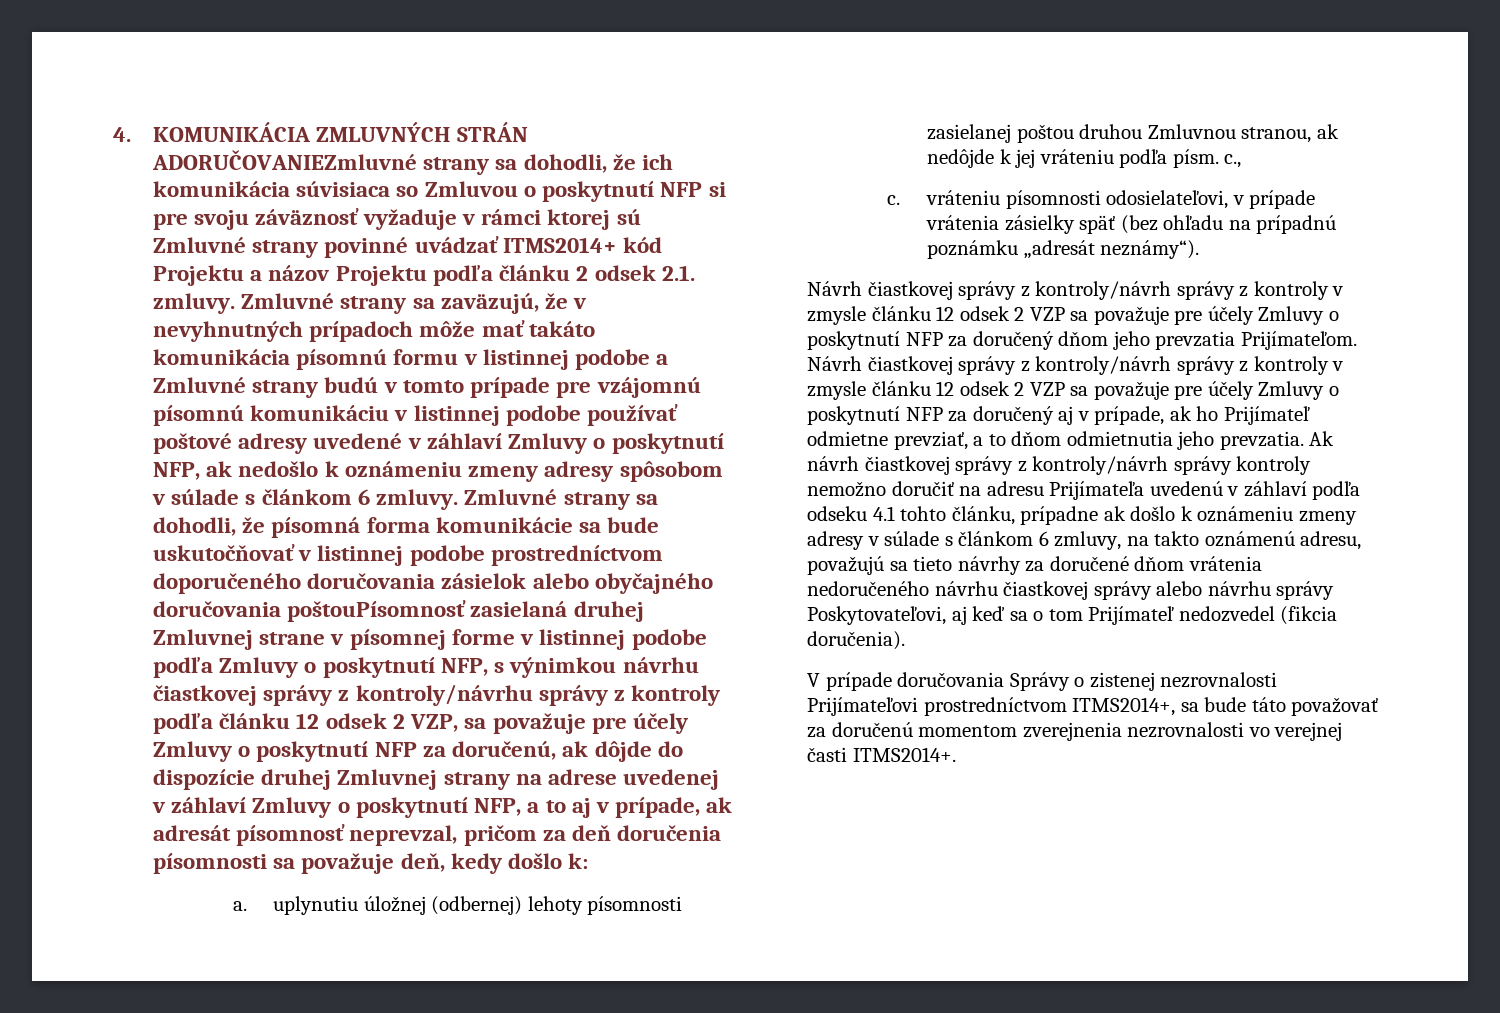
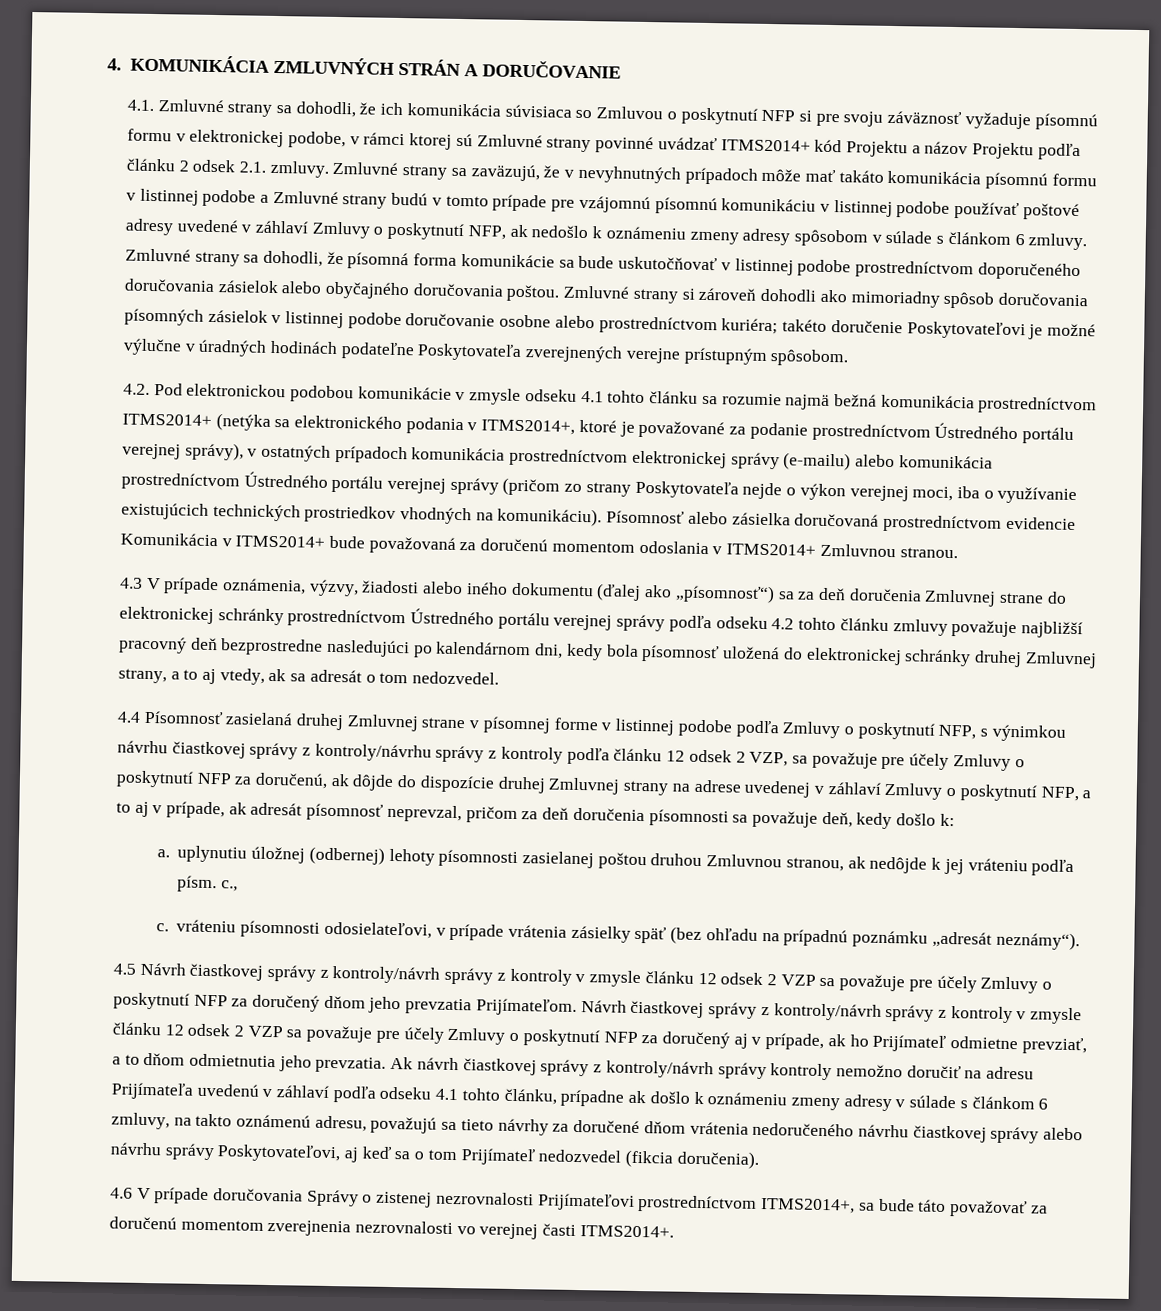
- 4. KOMUNIKÁCIA ZMLUVNÝCH STRÁN ADORUČOVANIEZmluvné strany sa dohodli, že ich komunikácia súvisiaca so Zmluvou o poskytnutí NFP si pre svoju záväznosť vyžaduje v rámci ktorej sú Zmluvné strany povinné uvádzať ITMS2014+ kód Projektu a názov Projektu podľa článku 2 odsek 2.1. zmluvy.
+ 4. KOMUNIKÁCIA ZMLUVNÝCH STRÁN A DORUČOVANIE
+ 4.1. Zmluvné strany sa dohodli, že ich komunikácia súvisiaca so Zmluvou o poskytnutí NFP si pre svoju záväznosť vyžaduje písomnú formu v elektronickej podobe, v rámci ktorej sú Zmluvné strany povinné uvádzať ITMS2014+ kód Projektu a názov Projektu podľa článku 2 odsek 2.1. zmluvy.
- Zmluvné strany sa dohodli, že písomná forma komunikácie sa bude uskutočňovať v listinnej podobe prostredníctvom doporučeného doručovania zásielok alebo obyčajného doručovania poštouPísomnosť zasielaná druhej Zmluvnej strane v písomnej forme v listinnej podobe podľa Zmluvy o poskytnutí NFP, s výnimkou návrhu čiastkovej správy z kontroly/návrhu správy z kontroly podľa článku 12 odsek 2 VZP, sa považuje pre účely Zmluvy o poskytnutí NFP za doručenú, ak dôjde do dispozície druhej Zmluvnej strany na adrese uvedenej v záhlaví Zmluvy o poskytnutí NFP, a to aj v prípade, ak adresát písomnosť neprevzal, pričom za deň doručenia písomnosti sa považuje deň, kedy došlo k:
+ Zmluvné strany sa dohodli, že písomná forma komunikácie sa bude uskutočňovať v listinnej podobe prostredníctvom doporučeného doručovania zásielok alebo obyčajného doručovania poštou. Zmluvné strany si zároveň dohodli ako mimoriadny spôsob doručovania písomných zásielok v listinnej podobe doručovanie osobne alebo prostredníctvom kuriéra; takéto doručenie Poskytovateľovi je možné výlučne v úradných hodinách podateľne Poskytovateľa zverejnených verejne prístupným spôsobom.
+ 4.2. Pod elektronickou podobou komunikácie v zmysle odseku 4.1 tohto článku sa rozumie najmä bežná komunikácia prostredníctvom ITMS2014+ (netýka sa elektronického podania v ITMS2014+, ktoré je považované za podanie prostredníctvom Ústredného portálu verejnej správy), v ostatných prípadoch komunikácia prostredníctvom elektronickej správy (e-mailu) alebo komunikácia prostredníctvom Ústredného portálu verejnej správy (pričom zo strany Poskytovateľa nejde o výkon verejnej moci, iba o využívanie existujúcich technických prostriedkov vhodných na komunikáciu). Písomnosť alebo zásielka doručovaná prostredníctvom evidencie Komunikácia v ITMS2014+ bude považovaná za doručenú momentom odoslania v ITMS2014+ Zmluvnou stranou.
+ 4.3 V prípade oznámenia, výzvy, žiadosti alebo iného dokumentu (ďalej ako „písomnosť“) sa za deň doručenia Zmluvnej strane do elektronickej schránky prostredníctvom Ústredného portálu verejnej správy podľa odseku 4.2 tohto článku zmluvy považuje najbližší pracovný deň bezprostredne nasledujúci po kalendárnom dni, kedy bola písomnosť uložená do elektronickej schránky druhej Zmluvnej strany, a to aj vtedy, ak sa adresát o tom nedozvedel.
+ 4.4 Písomnosť zasielaná druhej Zmluvnej strane v písomnej forme v listinnej podobe podľa Zmluvy o poskytnutí NFP, s výnimkou návrhu čiastkovej správy z kontroly/návrhu správy z kontroly podľa článku 12 odsek 2 VZP, sa považuje pre účely Zmluvy o poskytnutí NFP za doručenú, ak dôjde do dispozície druhej Zmluvnej strany na adrese uvedenej v záhlaví Zmluvy o poskytnutí NFP, a to aj v prípade, ak adresát písomnosť neprevzal, pričom za deň doručenia písomnosti sa považuje deň, kedy došlo k:
- Návrh čiastkovej správy z kontroly/návrh správy z kontroly v zmysle článku 12 odsek 2 VZP sa považuje pre účely Zmluvy o poskytnutí NFP za doručený dňom jeho prevzatia Prijímateľom.
+ 4.5 Návrh čiastkovej správy z kontroly/návrh správy z kontroly v zmysle článku 12 odsek 2 VZP sa považuje pre účely Zmluvy o poskytnutí NFP za doručený dňom jeho prevzatia Prijímateľom.
- V prípade doručovania Správy o zistenej nezrovnalosti Prijímateľovi prostredníctvom ITMS2014+, sa bude táto považovať za doručenú momentom zverejnenia nezrovnalosti vo verejnej časti ITMS2014+.
+ 4.6 V prípade doručovania Správy o zistenej nezrovnalosti Prijímateľovi prostredníctvom ITMS2014+, sa bude táto považovať za doručenú momentom zverejnenia nezrovnalosti vo verejnej časti ITMS2014+.

